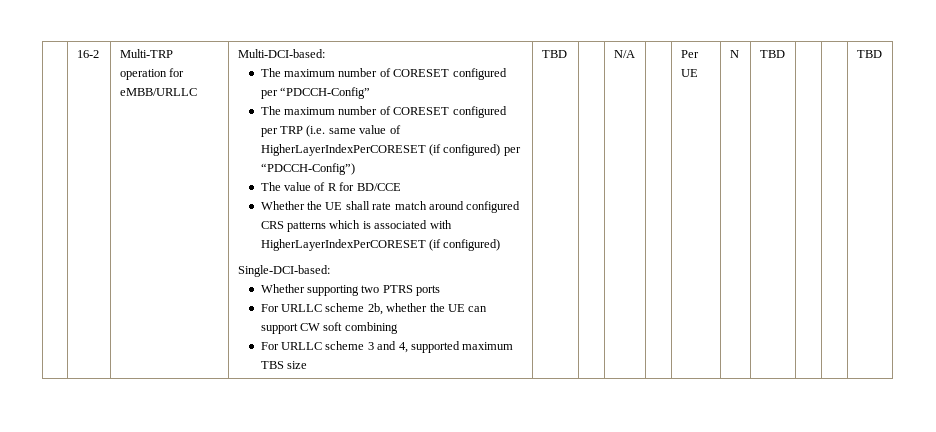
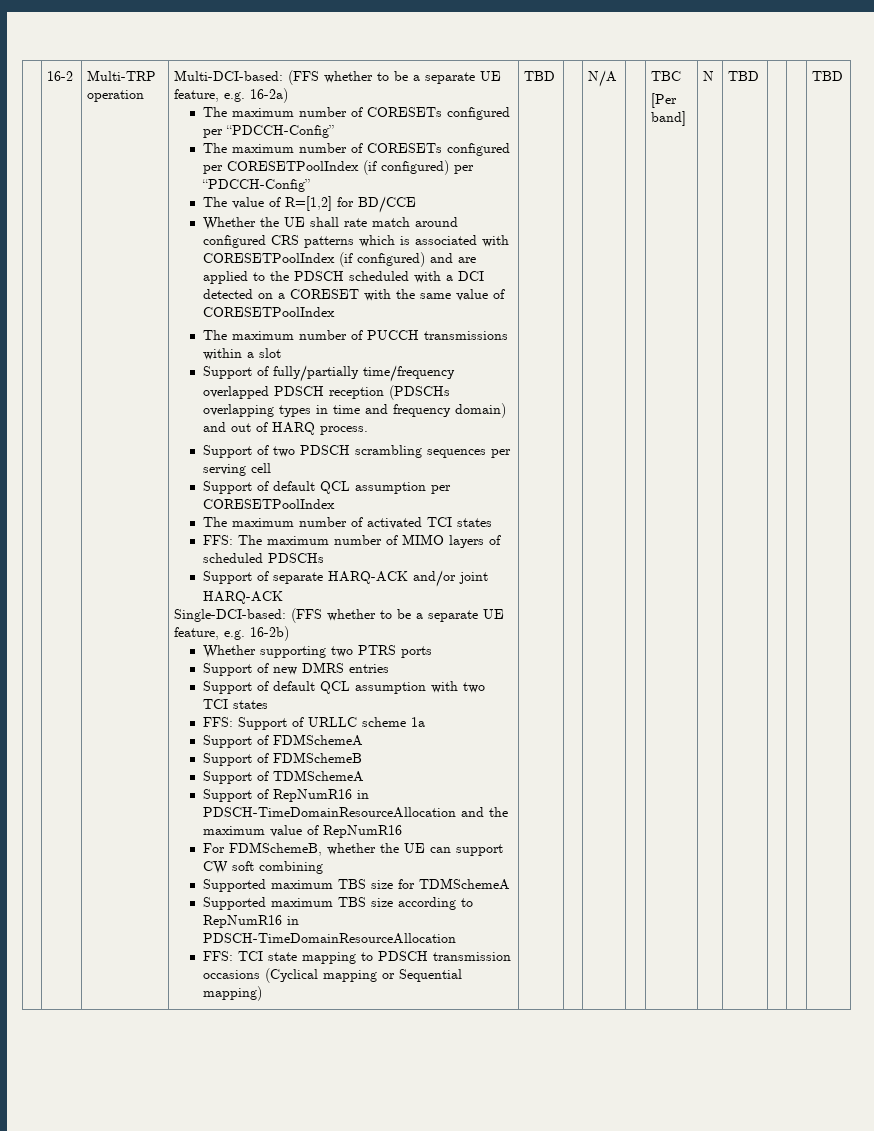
- Multi-TRP operation for eMBB/URLLC
+ Multi-TRP operation
- Multi-DCI-based:
- The maximum number of CORESET configured per “PDCCH-Config”
+ Multi-DCI-based: (FFS whether to be a separate UE feature, e.g. 16-2a)
+ The maximum number of CORESETs configured per “PDCCH-Config”
- The maximum number of CORESET configured per TRP (i.e. same value of HigherLayerIndexPerCORESET (if configured) per “PDCCH-Config”)
+ The maximum number of CORESETs configured per CORESETPoolIndex (if configured) per “PDCCH-Config”
- The value of R for BD/CCE
+ The value of R=[1,2] for BD/CCE
- Whether the UE shall rate match around configured CRS patterns which is associated with HigherLayerIndexPerCORESET (if configured)
- Single-DCI-based:
+ Whether the UE shall rate match around configured CRS patterns which is associated with CORESETPoolIndex (if configured) and are applied to the PDSCH scheduled with a DCI detected on a CORESET with the same value of CORESETPoolIndex
+ The maximum number of PUCCH transmissions within a slot
+ Support of fully/partially time/frequency overlapped PDSCH reception (PDSCHs overlapping types in time and frequency domain) and out of HARQ process.
+ Support of two PDSCH scrambling sequences per serving cell
+ Support of default QCL assumption per CORESETPoolIndex
+ The maximum number of activated TCI states
+ FFS: The maximum number of MIMO layers of scheduled PDSCHs
+ Support of separate HARQ-ACK and/or joint HARQ-ACK
+ Single-DCI-based: (FFS whether to be a separate UE feature, e.g. 16-2b)
- For URLLC scheme 2b, whether the UE can support CW soft combining
+ Support of new DMRS entries
+ Support of default QCL assumption with two TCI states
+ FFS: Support of URLLC scheme 1a
+ Support of FDMSchemeA
+ Support of FDMSchemeB
+ Support of TDMSchemeA
+ Support of RepNumR16 in PDSCH-TimeDomainResourceAllocation and the maximum value of RepNumR16
+ For FDMSchemeB, whether the UE can support CW soft combining
- For URLLC scheme 3 and 4, supported maximum TBS size
+ Supported maximum TBS size for TDMSchemeA
+ Supported maximum TBS size according to RepNumR16 in PDSCH-TimeDomainResourceAllocation
+ FFS: TCI state mapping to PDSCH transmission occasions (Cyclical mapping or Sequential mapping)
- Per UE
+ TBC
+ [Per band]

